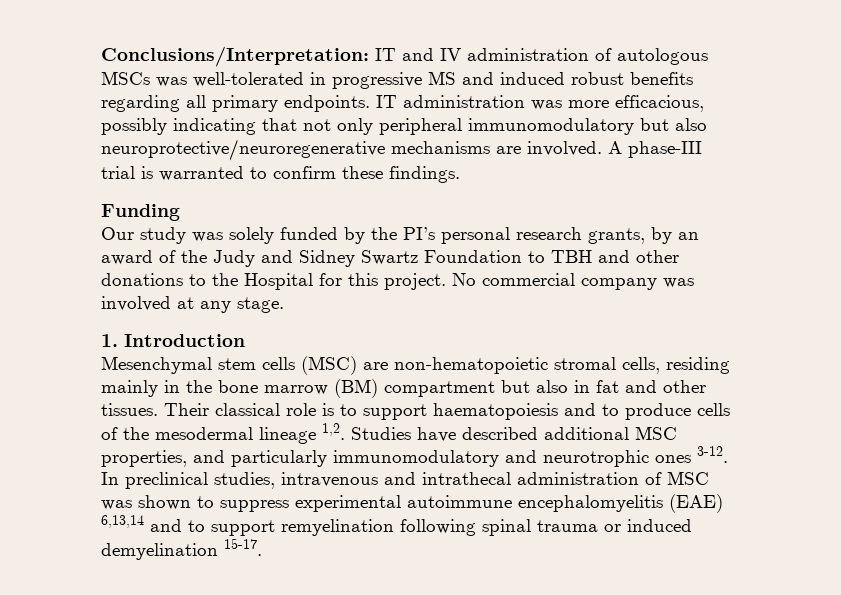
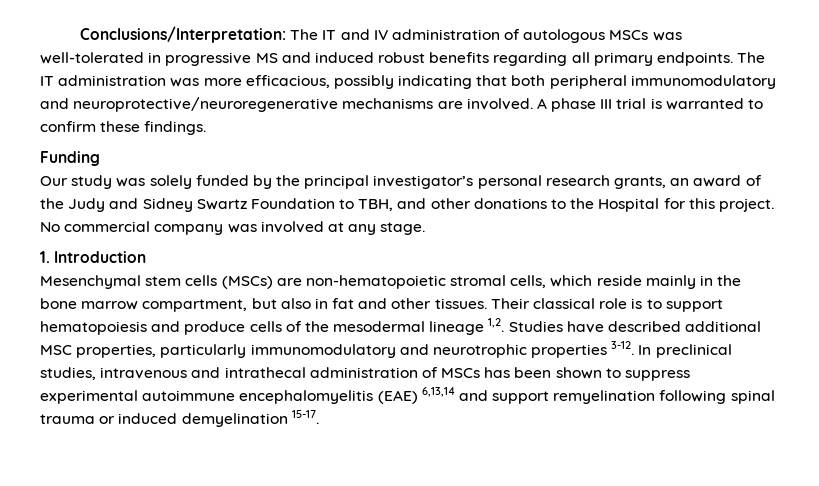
- Conclusions/Interpretation: IT and IV administration of autologous MSCs was well-tolerated in progressive MS and induced robust benefits regarding all primary endpoints.
+ Conclusions/Interpretation: The IT and IV administration of autologous MSCs was well-tolerated in progressive MS and induced robust benefits regarding all primary endpoints.
- IT administration was more efficacious, possibly indicating that not only peripheral immunomodulatory but also neuroprotective/neuroregenerative mechanisms are involved.
+ The IT administration was more efficacious, possibly indicating that both peripheral immunomodulatory and neuroprotective/neuroregenerative mechanisms are involved.
- A phase-III trial is warranted to confirm these findings.
+ A phase III trial is warranted to confirm these findings.
- Our study was solely funded by the PI’s personal research grants, by an award of the Judy and Sidney Swartz Foundation to TBH and other donations to the Hospital for this project.
+ Our study was solely funded by the principal investigator’s personal research grants, an award of the Judy and Sidney Swartz Foundation to TBH, and other donations to the Hospital for this project.
- Mesenchymal stem cells (MSC) are non-hematopoietic stromal cells, residing mainly in the bone marrow (BM) compartment but also in fat and other tissues.
+ Mesenchymal stem cells (MSCs) are non-hematopoietic stromal cells, which reside mainly in the bone marrow compartment, but also in fat and other tissues.
- Their classical role is to support haematopoiesis and to produce cells of the mesodermal lineage 1,2.
+ Their classical role is to support hematopoiesis and produce cells of the mesodermal lineage 1,2.
- Studies have described additional MSC properties, and particularly immunomodulatory and neurotrophic ones 3-12.
+ Studies have described additional MSC properties, particularly immunomodulatory and neurotrophic properties 3-12.
- In preclinical studies, intravenous and intrathecal administration of MSC was shown to suppress experimental autoimmune encephalomyelitis (EAE) 6,13,14 and to support remyelination following spinal trauma or induced demyelination 15-17.
+ In preclinical studies, intravenous and intrathecal administration of MSCs has been shown to suppress experimental autoimmune encephalomyelitis (EAE) 6,13,14 and support remyelination following spinal trauma or induced demyelination 15-17.

